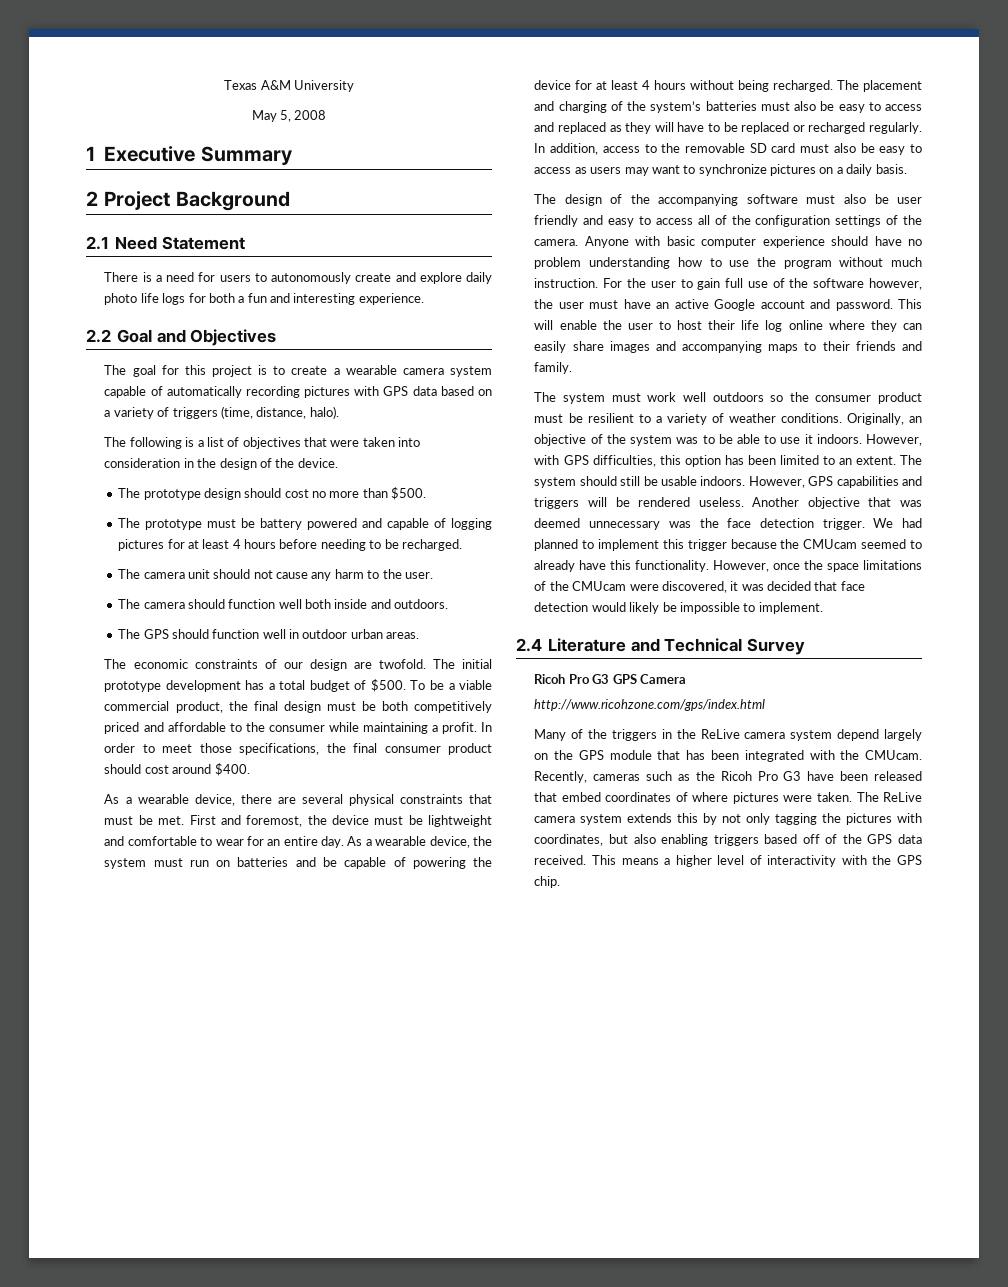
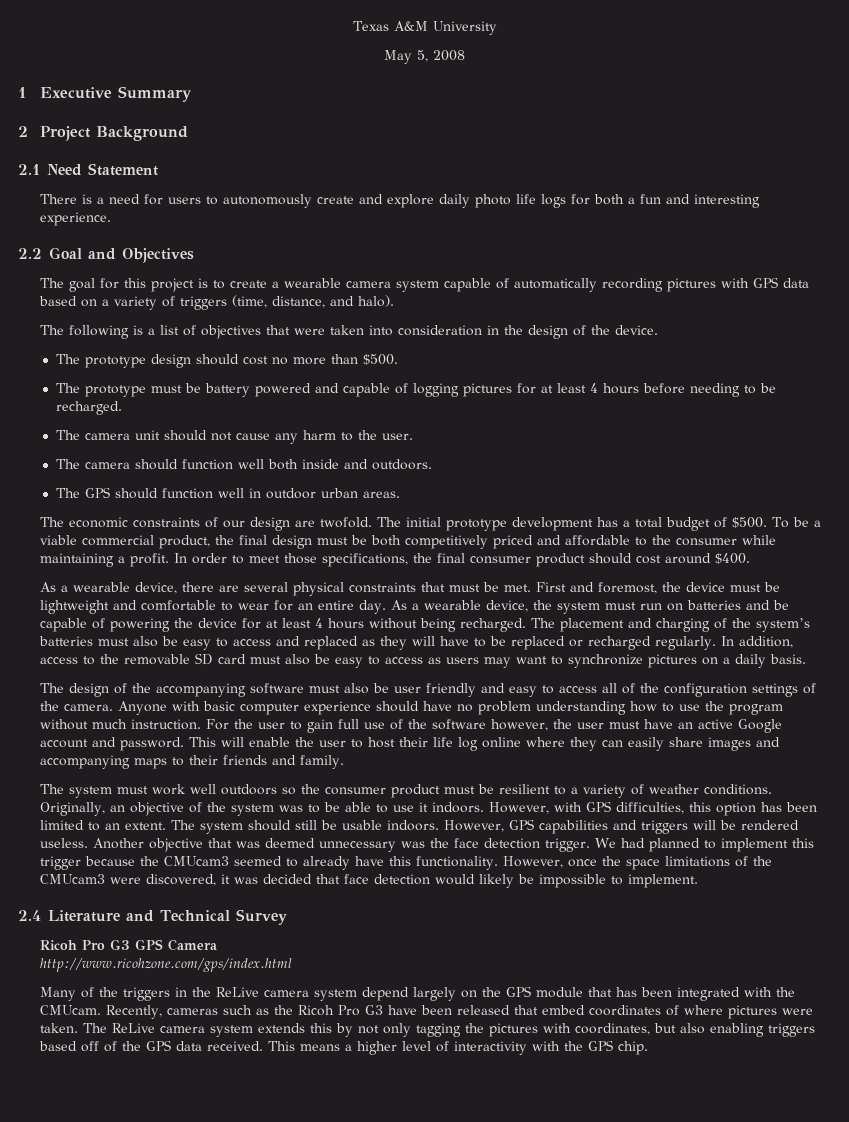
- The goal for this project is to create a wearable camera system capable of automatically recording pictures with GPS data based on a variety of triggers (time, distance, halo).
+ The goal for this project is to create a wearable camera system capable of automatically recording pictures with GPS data based on a variety of triggers (time, distance, and halo).
- We had planned to implement this trigger because the CMUcam seemed to already have this functionality.
+ We had planned to implement this trigger because the CMUcam3 seemed to already have this functionality.
- However, once the space limitations of the CMUcam were discovered, it was decided that face detection would likely be impossible to implement.
+ However, once the space limitations of the CMUcam3 were discovered, it was decided that face detection would likely be impossible to implement.

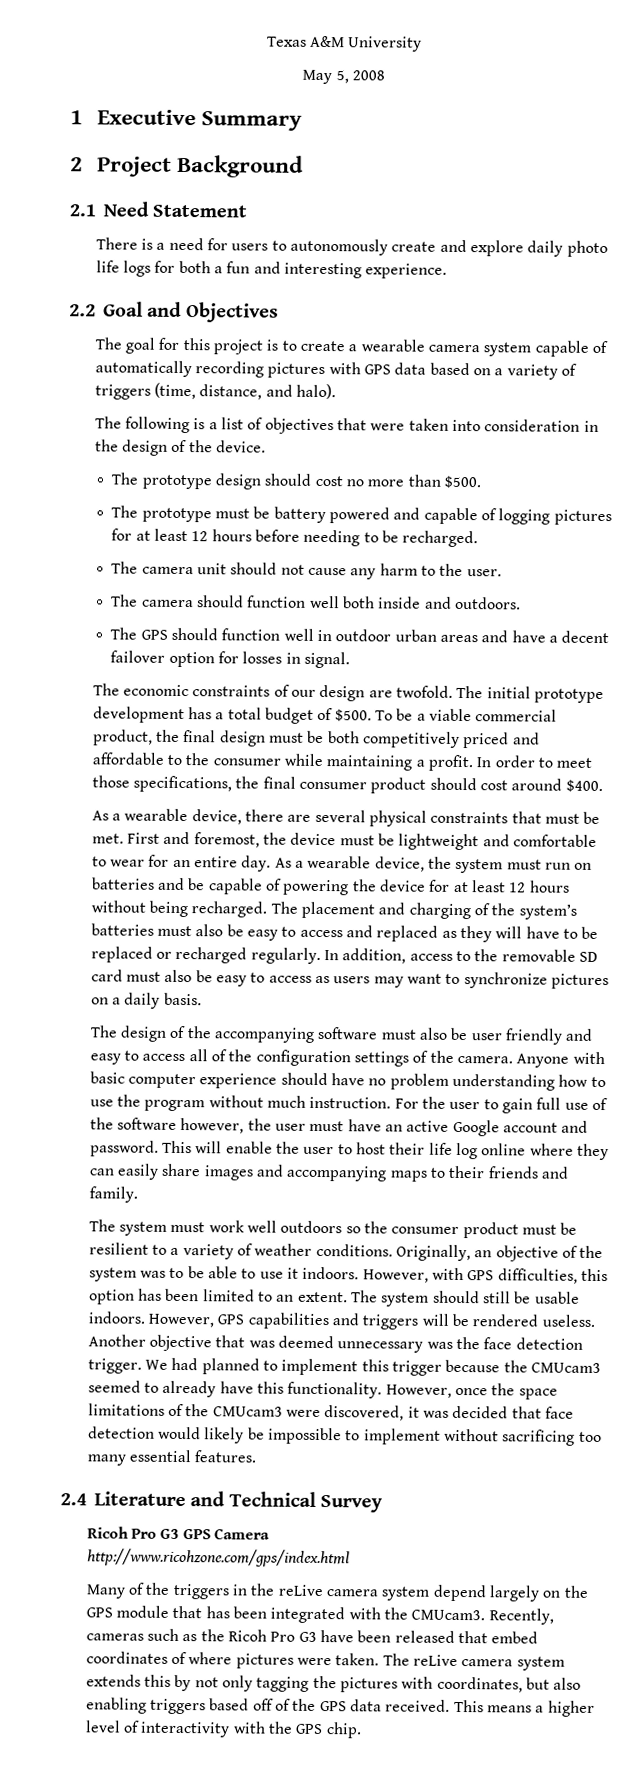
- The prototype must be battery powered and capable of logging pictures for at least 4 hours before needing to be recharged.
+ The prototype must be battery powered and capable of logging pictures for at least 12 hours before needing to be recharged.
- The GPS should function well in outdoor urban areas.
+ The GPS should function well in outdoor urban areas and have a decent failover option for losses in signal.
- As a wearable device, the system must run on batteries and be capable of powering the device for at least 4 hours without being recharged.
+ As a wearable device, the system must run on batteries and be capable of powering the device for at least 12 hours without being recharged.
- However, once the space limitations of the CMUcam3 were discovered, it was decided that face detection would likely be impossible to implement.
+ However, once the space limitations of the CMUcam3 were discovered, it was decided that face detection would likely be impossible to implement without sacrificing too many essential features.
- Many of the triggers in the ReLive camera system depend largely on the GPS module that has been integrated with the CMUcam.
+ Many of the triggers in the reLive camera system depend largely on the GPS module that has been integrated with the CMUcam3.
- The ReLive camera system extends this by not only tagging the pictures with coordinates, but also enabling triggers based off of the GPS data received.
+ The reLive camera system extends this by not only tagging the pictures with coordinates, but also enabling triggers based off of the GPS data received.

